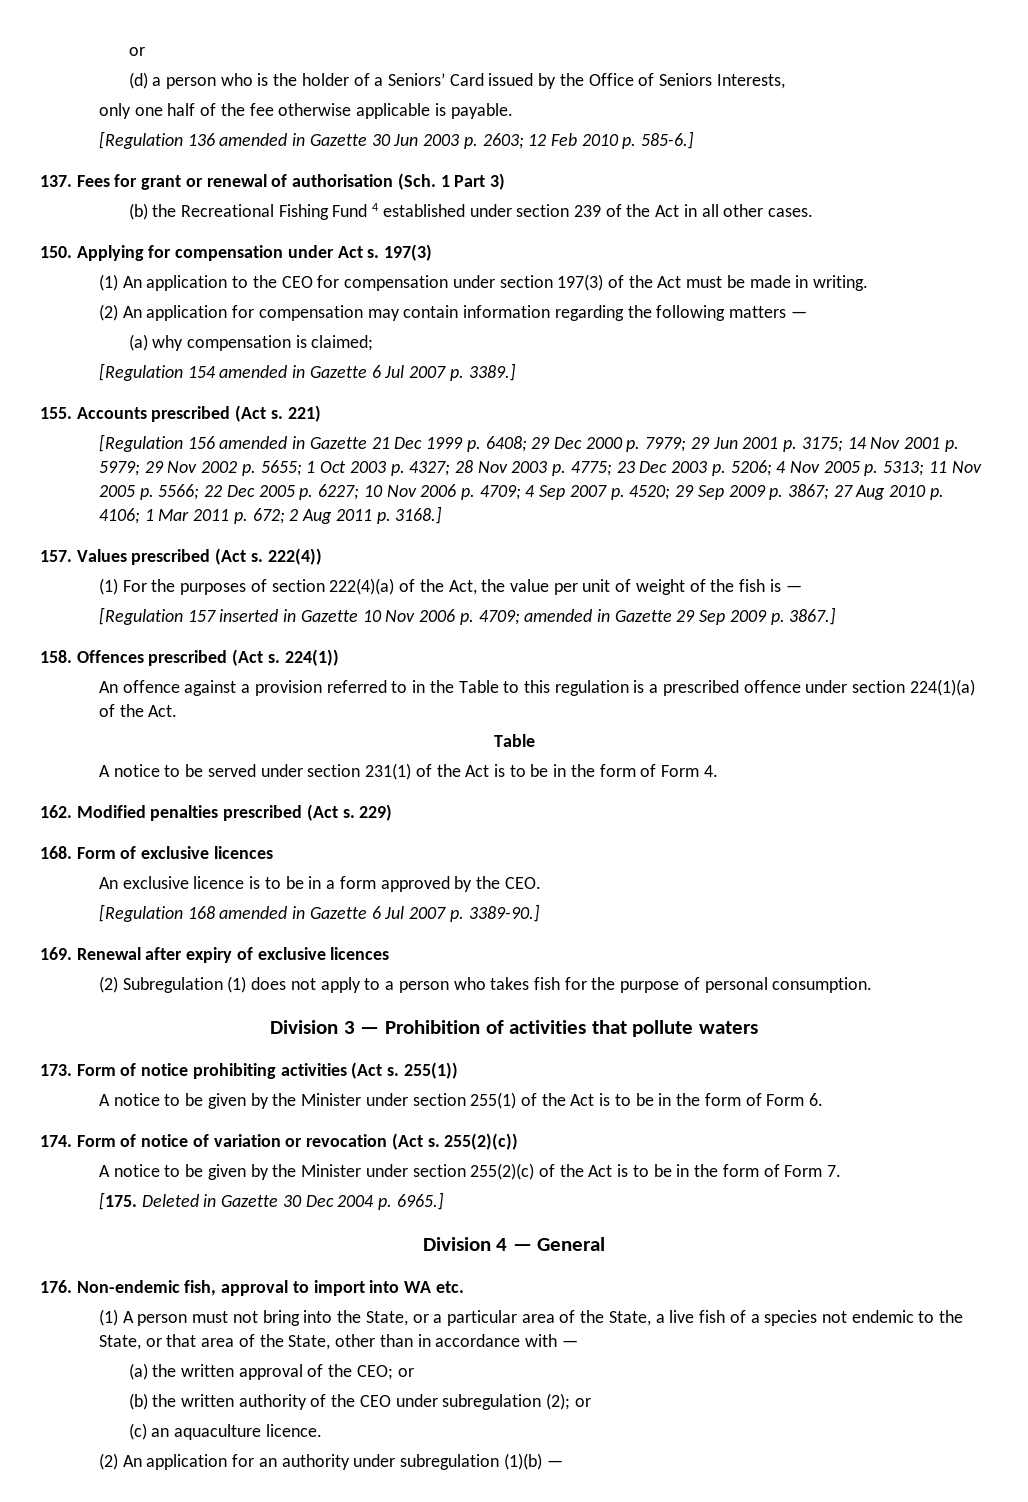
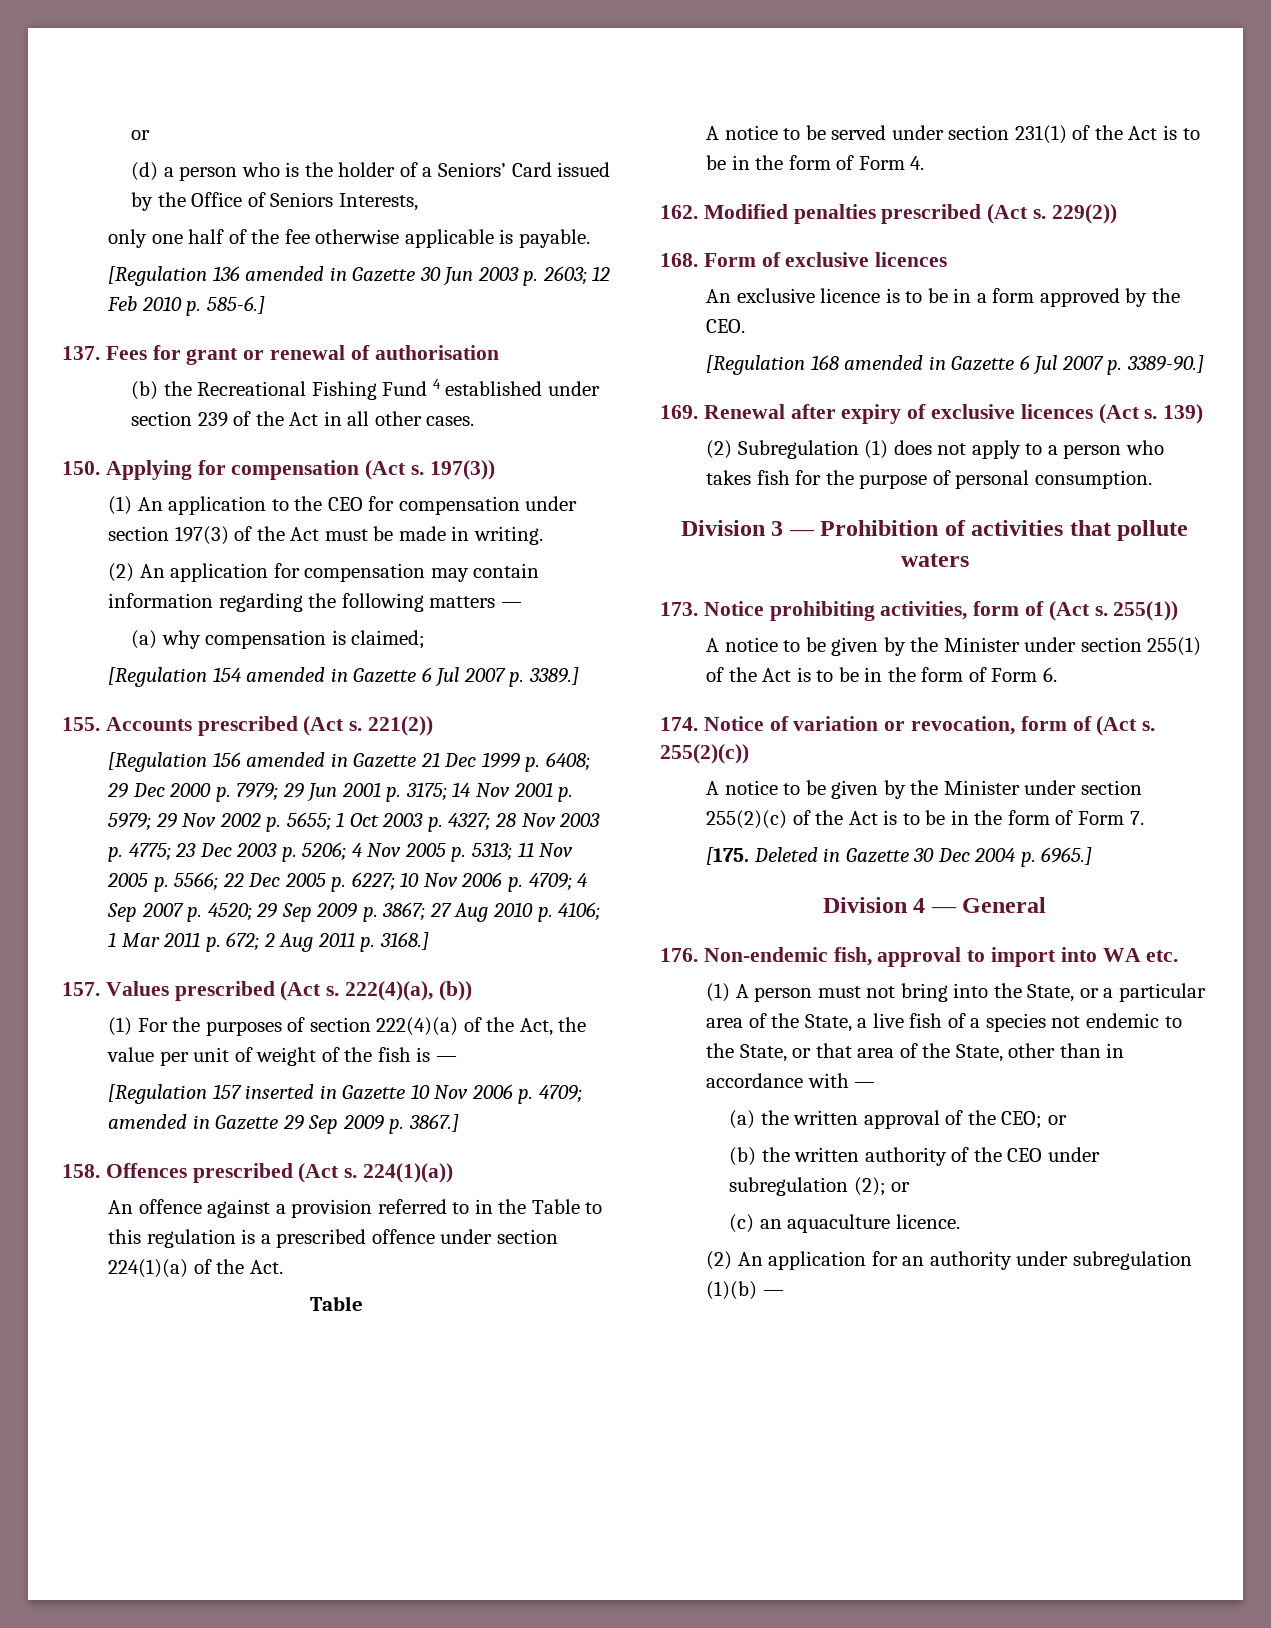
- 137. Fees for grant or renewal of authorisation (Sch. 1 Part 3)
+ 137. Fees for grant or renewal of authorisation
- 150. Applying for compensation under Act s. 197(3)
+ 150. Applying for compensation (Act s. 197(3))
- 221)
+ 221(2))
- 222(4))
+ 222(4)(a), (b))
- 224(1))
+ 224(1)(a))
- 229)
+ 229(2))
- 169. Renewal after expiry of exclusive licences
+ 169. Renewal after expiry of exclusive licences (Act s. 139)
- 173. Form of notice prohibiting activities (Act s.
+ 173. Notice prohibiting activities, form of (Act s.
- 174. Form of notice of variation or revocation (Act s.
+ 174. Notice of variation or revocation, form of (Act s.

